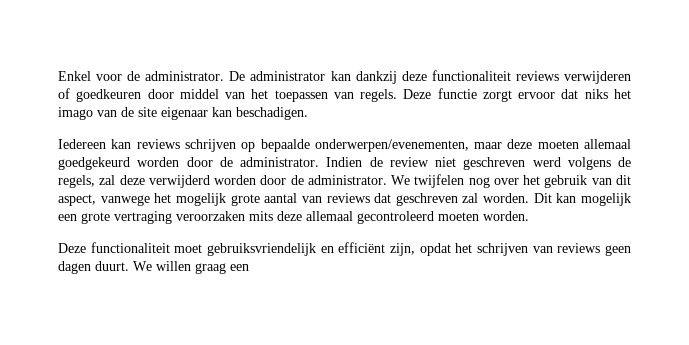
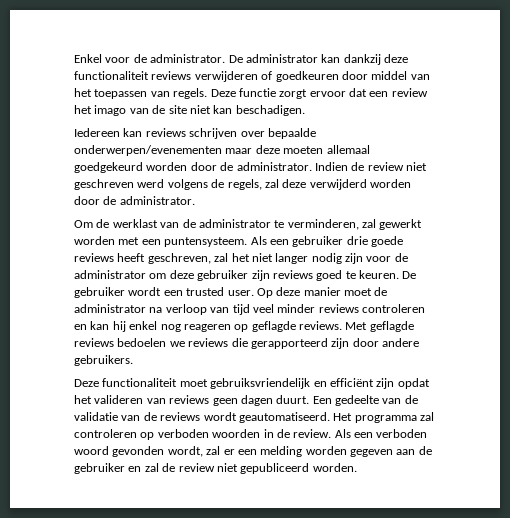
- Deze functie zorgt ervoor dat niks het imago van de site eigenaar kan beschadigen.
+ Deze functie zorgt ervoor dat een review het imago van de site niet kan beschadigen.
- Iedereen kan reviews schrijven op bepaalde onderwerpen/evenementen, maar deze moeten allemaal goedgekeurd worden door de administrator.
+ Iedereen kan reviews schrijven over bepaalde onderwerpen/evenementen maar deze moeten allemaal goedgekeurd worden door de administrator.
- Indien de review niet geschreven werd volgens de regels, zal deze verwijderd worden door de administrator. We twijfelen nog over het gebruik van dit aspect, vanwege het mogelijk grote aantal van reviews dat geschreven zal worden. Dit kan mogelijk een grote vertraging veroorzaken mits deze allemaal gecontroleerd moeten worden.
+ Indien de review niet geschreven werd volgens de regels, zal deze verwijderd worden door de administrator.
+ Om de werklast van de administrator te verminderen, zal gewerkt worden met een puntensysteem. Als een gebruiker drie goede reviews heeft geschreven, zal het niet langer nodig zijn voor de administrator om deze gebruiker zijn reviews goed te keuren. De gebruiker wordt een trusted user. Op deze manier moet de administrator na verloop van tijd veel minder reviews controleren en kan hij enkel nog reageren op geflagde reviews. Met geflagde reviews bedoelen we reviews die gerapporteerd zijn door andere gebruikers.
- Deze functionaliteit moet gebruiksvriendelijk en efficiënt zijn, opdat het schrijven van reviews geen dagen duurt.
+ Deze functionaliteit moet gebruiksvriendelijk en efficiënt zijn opdat het valideren van reviews geen dagen duurt.
- We willen graag een
+ Een gedeelte van de validatie van de reviews wordt geautomatiseerd. Het programma zal controleren op verboden woorden in de review. Als een verboden woord gevonden wordt, zal er een melding worden gegeven aan de gebruiker en zal de review niet gepubliceerd worden.

